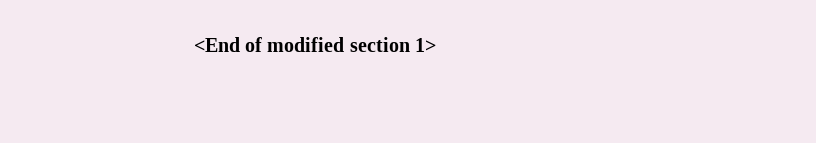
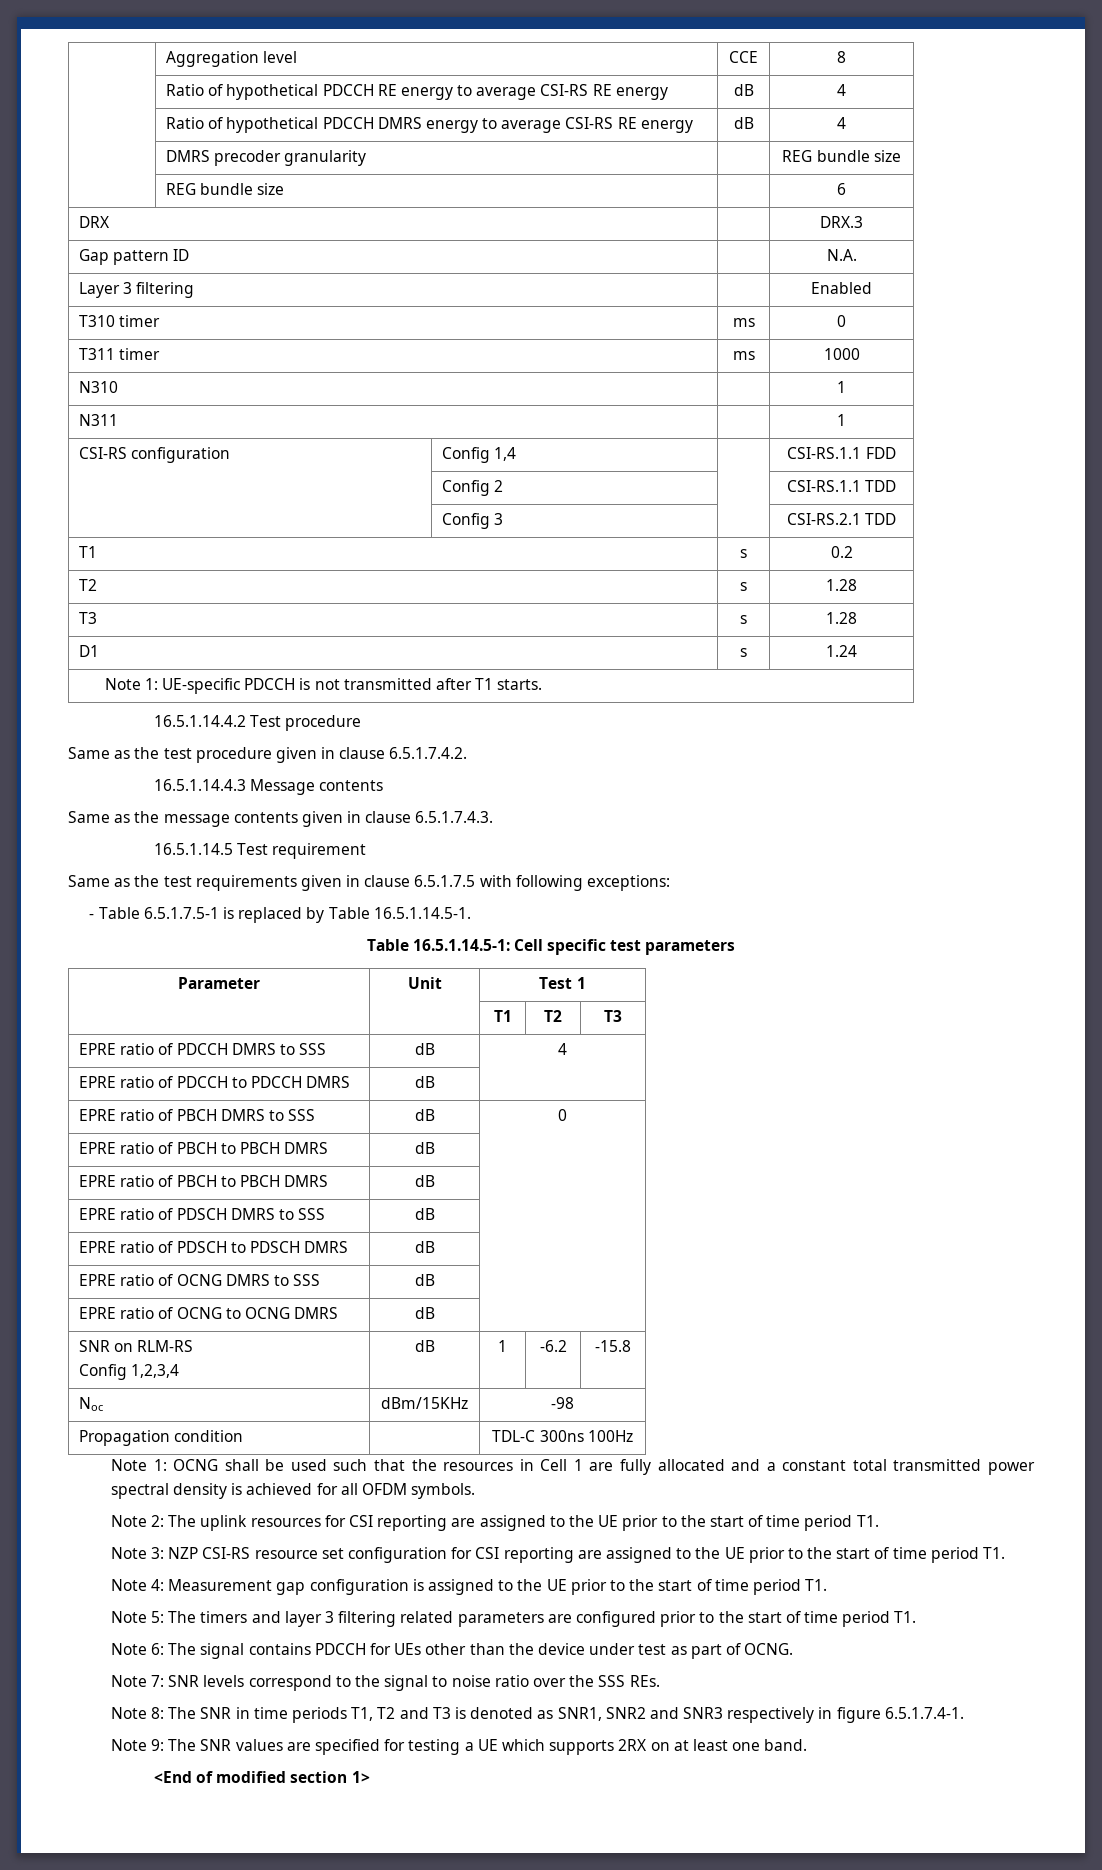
+ | Aggregation level | CCE | 8
+ | Ratio of hypothetical PDCCH RE energy to average CSI-RS RE energy | dB | 4
+ | Ratio of hypothetical PDCCH DMRS energy to average CSI-RS RE energy | dB | 4
+ | DMRS precoder granularity | | REG bundle size
+ | REG bundle size | | 6
+ DRX | | DRX.3
+ Gap pattern ID | | N.A.
+ Layer 3 filtering | | Enabled
+ T310 timer | ms | 0
+ T311 timer | ms | 1000
+ N310 | | 1
+ N311 | | 1
+ CSI-RS configuration | Config 1,4 | | CSI-RS.1.1 FDD
+ | Config 2 | | CSI-RS.1.1 TDD
+ | Config 3 | | CSI-RS.2.1 TDD
+ T1 | s | 0.2
+ T2 | s | 1.28
+ T3 | s | 1.28
+ D1 | s | 1.24
+ Note 1: UE-specific PDCCH is not transmitted after T1 starts.
+ 16.5.1.14.4.2 Test procedure
+ Same as the test procedure given in clause 6.5.1.7.4.2.
+ 16.5.1.14.4.3 Message contents
+ Same as the message contents given in clause 6.5.1.7.4.3.
+ 16.5.1.14.5 Test requirement
+ Same as the test requirements given in clause 6.5.1.7.5 with following exceptions:
+ - Table 6.5.1.7.5-1 is replaced by Table 16.5.1.14.5-1.
+ Table 16.5.1.14.5-1: Cell specific test parameters
+ Parameter | Unit | Test 1
+ | | T1 | T2 | T3
+ EPRE ratio of PDCCH DMRS to SSS | dB | 4
+ EPRE ratio of PDCCH to PDCCH DMRS | dB |
+ EPRE ratio of PBCH DMRS to SSS | dB | 0
+ EPRE ratio of PBCH to PBCH DMRS | dB |
+ EPRE ratio of PBCH to PBCH DMRS | dB |
+ EPRE ratio of PDSCH DMRS to SSS | dB |
+ EPRE ratio of PDSCH to PDSCH DMRS | dB |
+ EPRE ratio of OCNG DMRS to SSS | dB |
+ EPRE ratio of OCNG to OCNG DMRS | dB |
+ SNR on RLM-RS
+ Config 1,2,3,4 | dB | 1 | -6.2 | -15.8
+ Noc | dBm/15KHz | -98
+ Propagation condition | | TDL-C 300ns 100Hz
+ Note 1: OCNG shall be used such that the resources in Cell 1 are fully allocated and a constant total transmitted power spectral density is achieved for all OFDM symbols.
+ Note 2: The uplink resources for CSI reporting are assigned to the UE prior to the start of time period T1.
+ Note 3: NZP CSI-RS resource set configuration for CSI reporting are assigned to the UE prior to the start of time period T1.
+ Note 4: Measurement gap configuration is assigned to the UE prior to the start of time period T1.
+ Note 5: The timers and layer 3 filtering related parameters are configured prior to the start of time period T1.
+ Note 6: The signal contains PDCCH for UEs other than the device under test as part of OCNG.
+ Note 7: SNR levels correspond to the signal to noise ratio over the SSS REs.
+ Note 8: The SNR in time periods T1, T2 and T3 is denoted as SNR1, SNR2 and SNR3 respectively in figure 6.5.1.7.4-1.
+ Note 9: The SNR values are specified for testing a UE which supports 2RX on at least one band.

